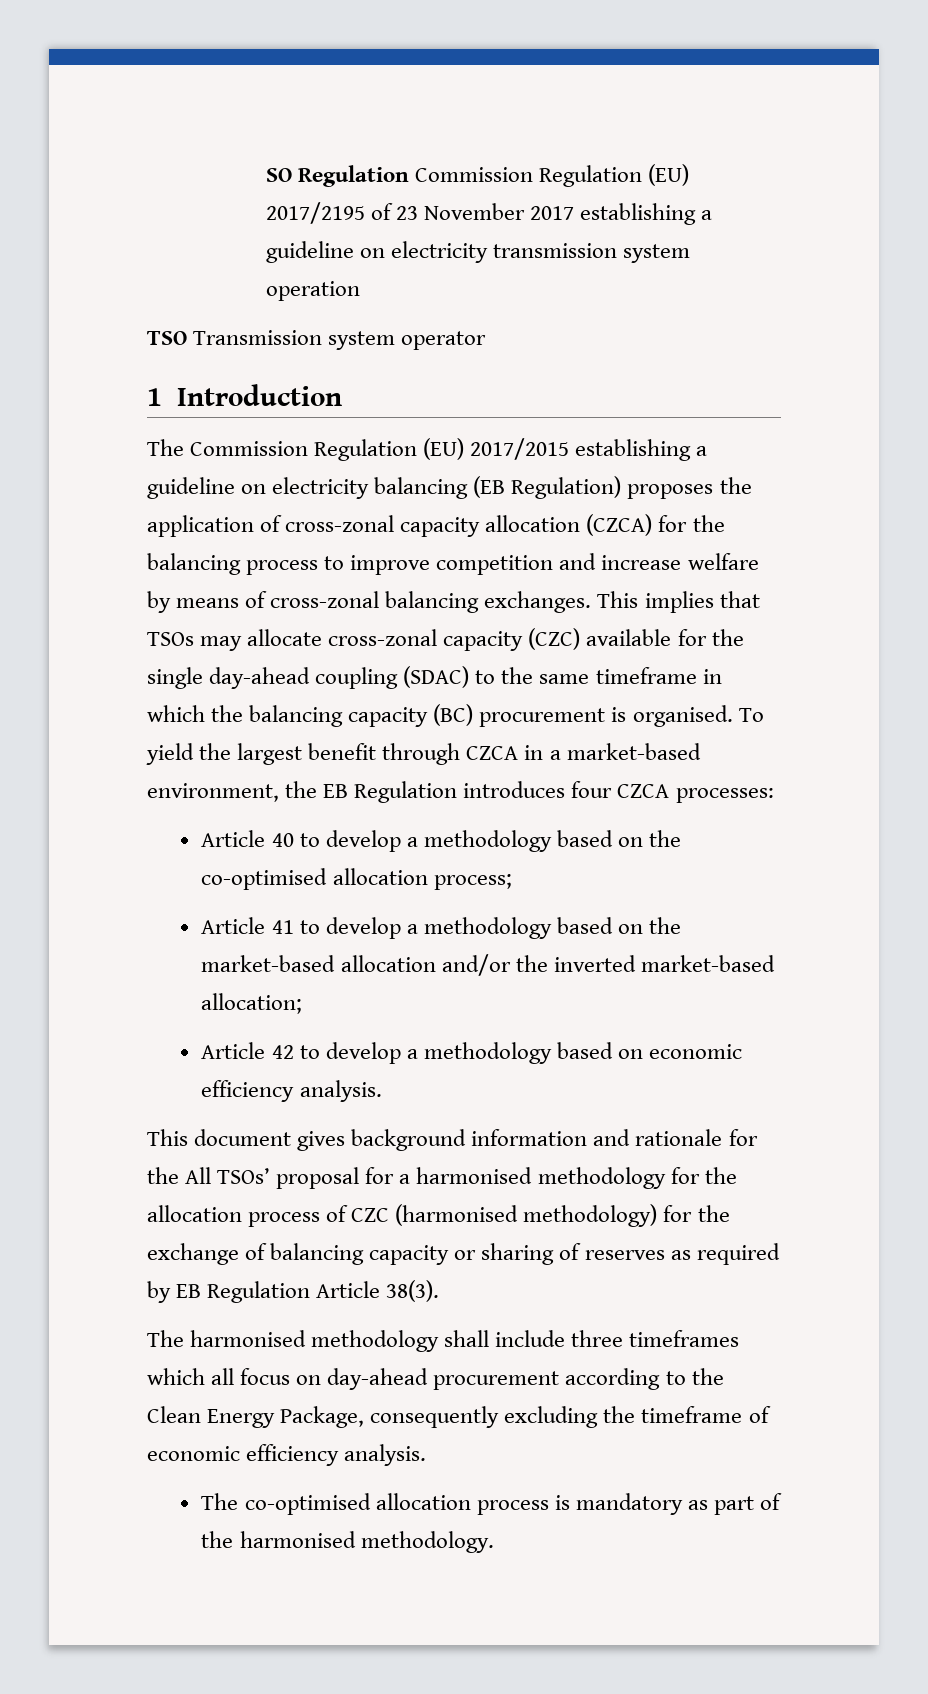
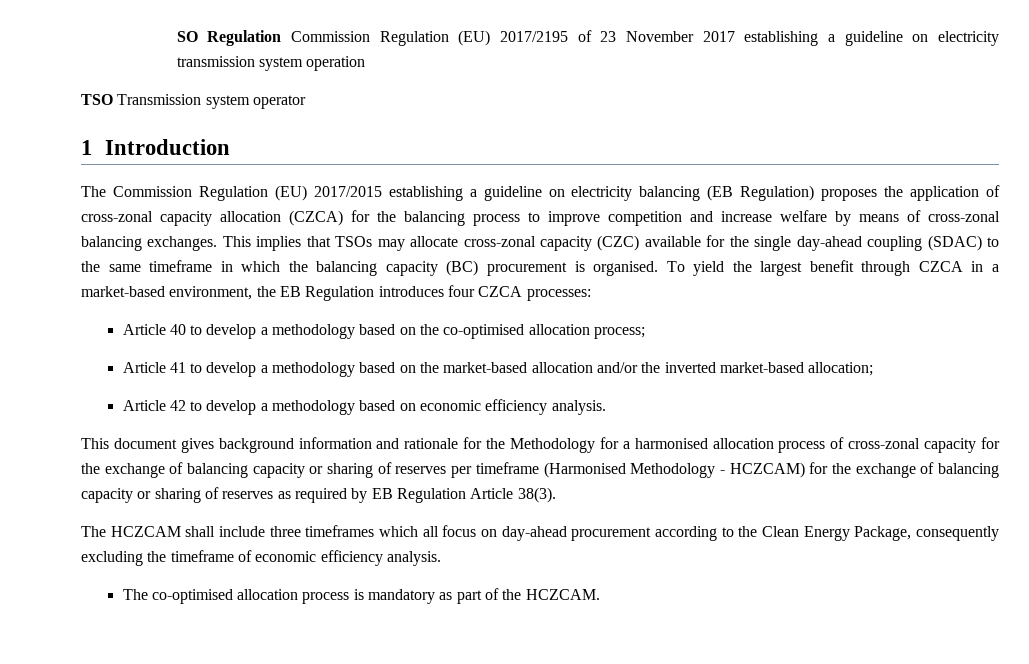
- This document gives background information and rationale for the All TSOs’ proposal for a harmonised methodology for the allocation process of CZC (harmonised methodology) for the exchange of balancing capacity or sharing of reserves as required by EB Regulation Article 38(3).
+ This document gives background information and rationale for the Methodology for a harmonised allocation process of cross-zonal capacity for the exchange of balancing capacity or sharing of reserves per timeframe (Harmonised Methodology - HCZCAM) for the exchange of balancing capacity or sharing of reserves as required by EB Regulation Article 38(3).
- The harmonised methodology shall include three timeframes which all focus on day-ahead procurement according to the Clean Energy Package, consequently excluding the timeframe of economic efficiency analysis.
+ The HCZCAM shall include three timeframes which all focus on day-ahead procurement according to the Clean Energy Package, consequently excluding the timeframe of economic efficiency analysis.
- The co-optimised allocation process is mandatory as part of the harmonised methodology.
+ The co-optimised allocation process is mandatory as part of the HCZCAM.

